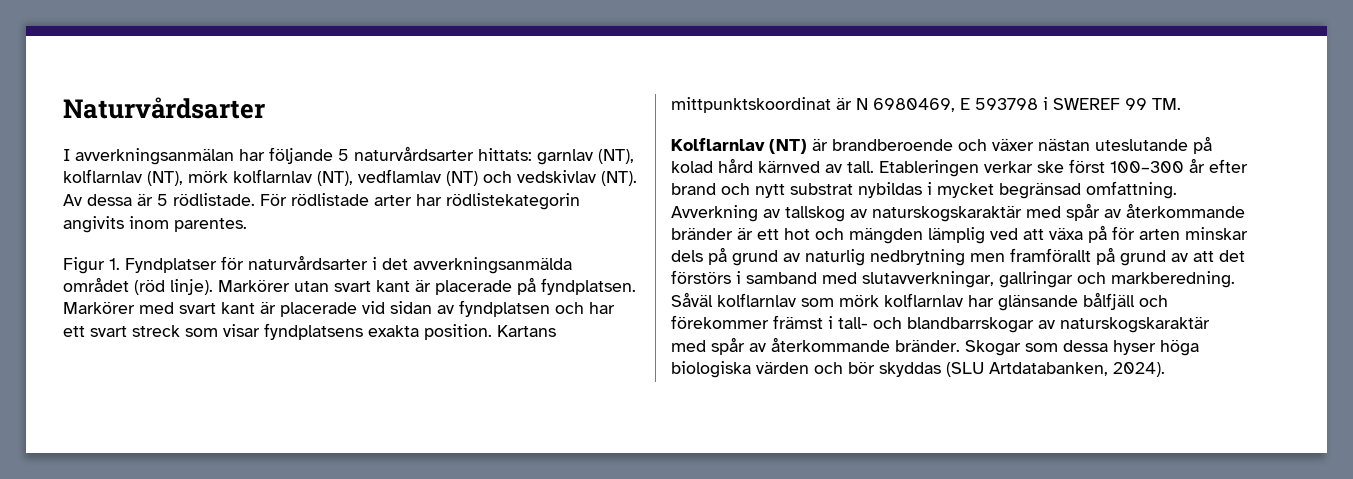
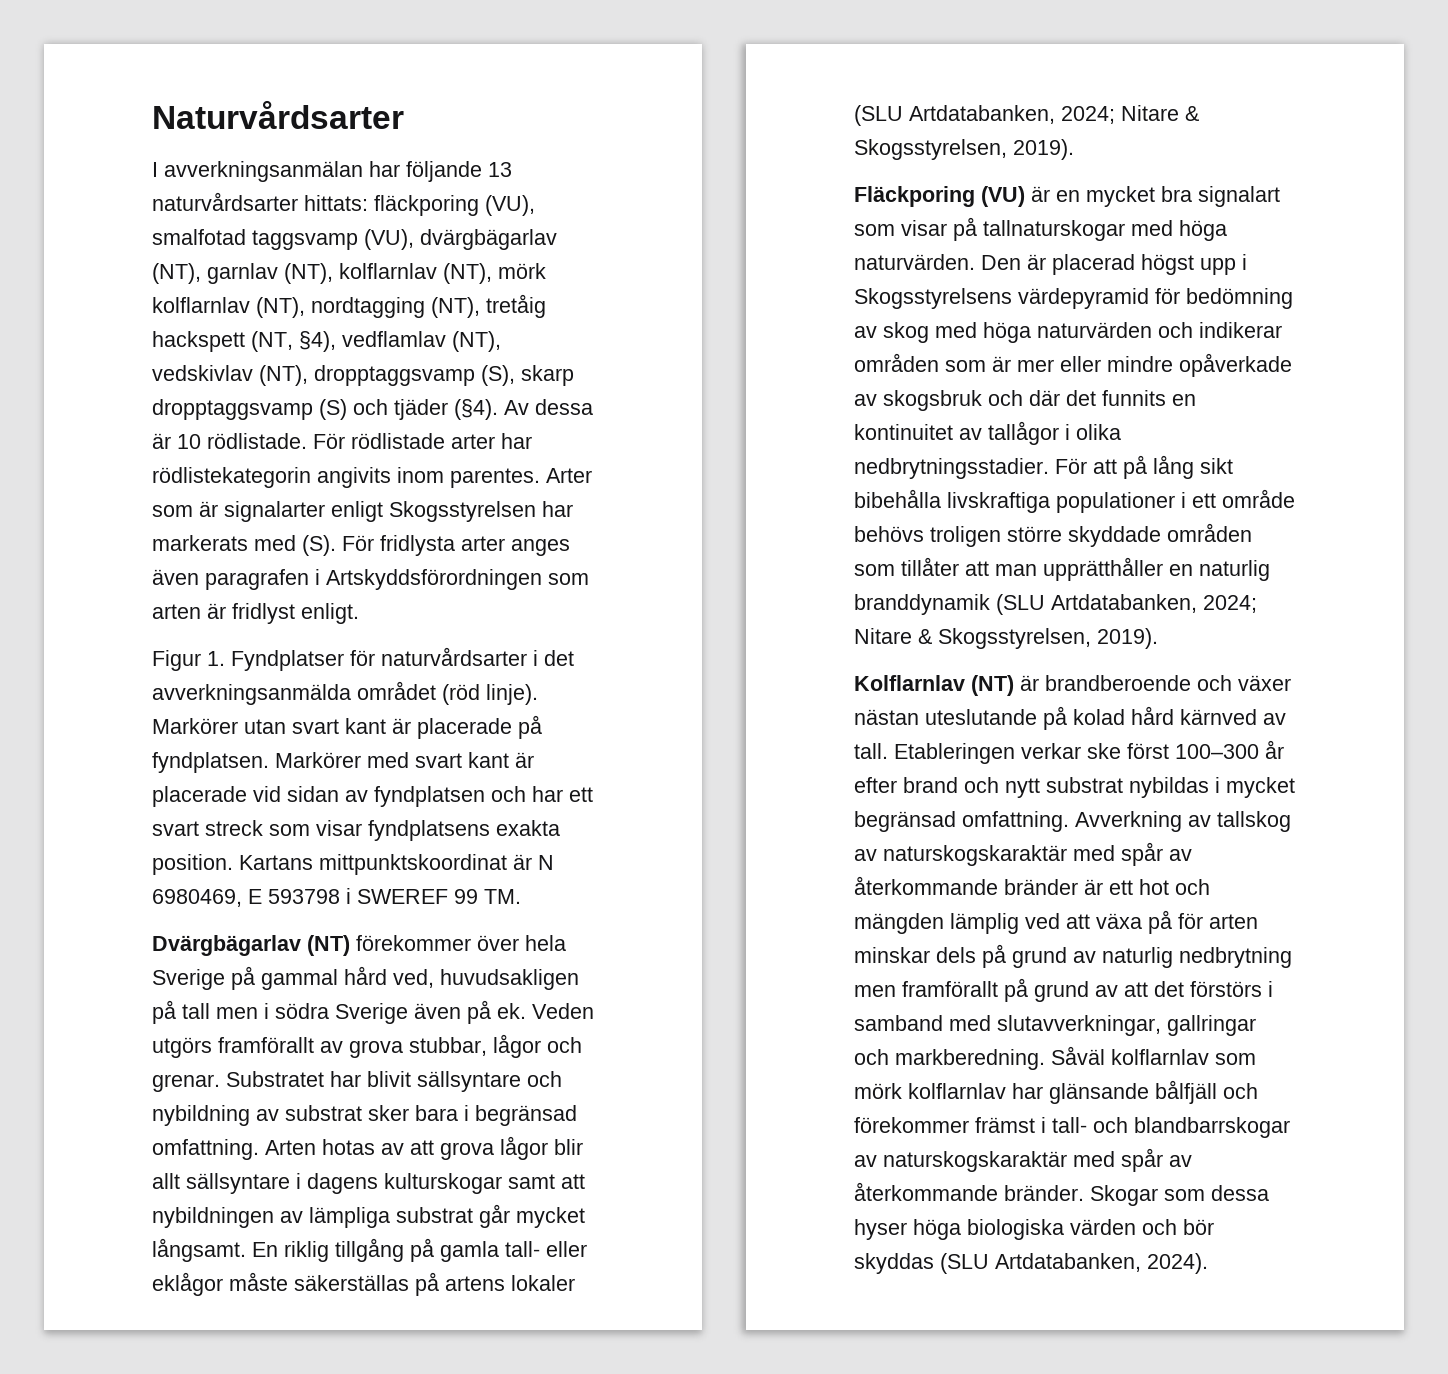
- I avverkningsanmälan har följande 5 naturvårdsarter hittats: garnlav (NT), kolflarnlav (NT), mörk kolflarnlav (NT), vedflamlav (NT) och vedskivlav (NT). Av dessa är 5 rödlistade.
+ I avverkningsanmälan har följande 13 naturvårdsarter hittats: fläckporing (VU), smalfotad taggsvamp (VU), dvärgbägarlav (NT), garnlav (NT), kolflarnlav (NT), mörk kolflarnlav (NT), nordtagging (NT), tretåig hackspett (NT, §4), vedflamlav (NT), vedskivlav (NT), dropptaggsvamp (S), skarp dropptaggsvamp (S) och tjäder (§4). Av dessa är 10 rödlistade.
+ Arter som är signalarter enligt Skogsstyrelsen har markerats med (S). För fridlysta arter anges även paragrafen i Artskyddsförordningen som arten är fridlyst enligt.
+ Dvärgbägarlav (NT) förekommer över hela Sverige på gammal hård ved, huvudsakligen på tall men i södra Sverige även på ek. Veden utgörs framförallt av grova stubbar, lågor och grenar. Substratet har blivit sällsyntare och nybildning av substrat sker bara i begränsad omfattning. Arten hotas av att grova lågor blir allt sällsyntare i dagens kulturskogar samt att nybildningen av lämpliga substrat går mycket långsamt. En riklig tillgång på gamla tall- eller eklågor måste säkerställas på artens lokaler (SLU Artdatabanken, 2024; Nitare & Skogsstyrelsen, 2019).
+ Fläckporing (VU) är en mycket bra signalart som visar på tallnaturskogar med höga naturvärden. Den är placerad högst upp i Skogsstyrelsens värdepyramid för bedömning av skog med höga naturvärden och indikerar områden som är mer eller mindre opåverkade av skogsbruk och där det funnits en kontinuitet av tallågor i olika nedbrytningsstadier. För att på lång sikt bibehålla livskraftiga populationer i ett område behövs troligen större skyddade områden som tillåter att man upprätthåller en naturlig branddynamik (SLU Artdatabanken, 2024; Nitare & Skogsstyrelsen, 2019).

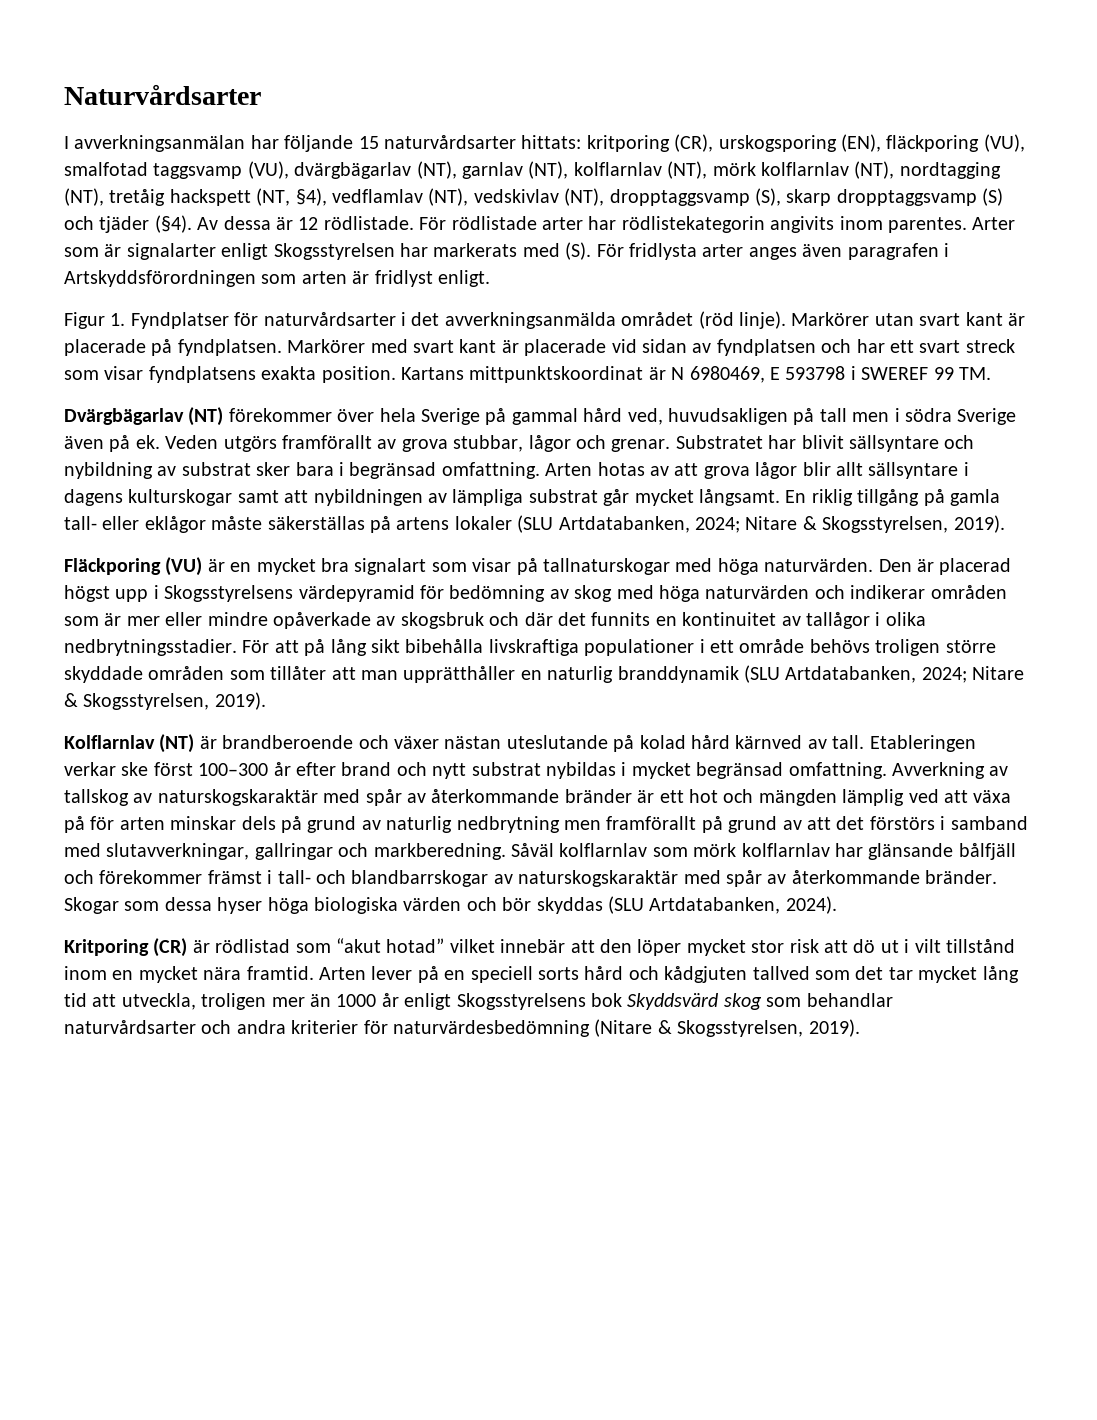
- I avverkningsanmälan har följande 13 naturvårdsarter hittats: fläckporing (VU), smalfotad taggsvamp (VU), dvärgbägarlav (NT), garnlav (NT), kolflarnlav (NT), mörk kolflarnlav (NT), nordtagging (NT), tretåig hackspett (NT, §4), vedflamlav (NT), vedskivlav (NT), dropptaggsvamp (S), skarp dropptaggsvamp (S) och tjäder (§4).
+ I avverkningsanmälan har följande 15 naturvårdsarter hittats: kritporing (CR), urskogsporing (EN), fläckporing (VU), smalfotad taggsvamp (VU), dvärgbägarlav (NT), garnlav (NT), kolflarnlav (NT), mörk kolflarnlav (NT), nordtagging (NT), tretåig hackspett (NT, §4), vedflamlav (NT), vedskivlav (NT), dropptaggsvamp (S), skarp dropptaggsvamp (S) och tjäder (§4).
- Av dessa är 10 rödlistade.
+ Av dessa är 12 rödlistade.
+ Kritporing (CR) är rödlistad som “akut hotad” vilket innebär att den löper mycket stor risk att dö ut i vilt tillstånd inom en mycket nära framtid. Arten lever på en speciell sorts hård och kådgjuten tallved som det tar mycket lång tid att utveckla, troligen mer än 1000 år enligt Skogsstyrelsens bok Skyddsvärd skog som behandlar naturvårdsarter och andra kriterier för naturvärdesbedömning (Nitare & Skogsstyrelsen, 2019).

